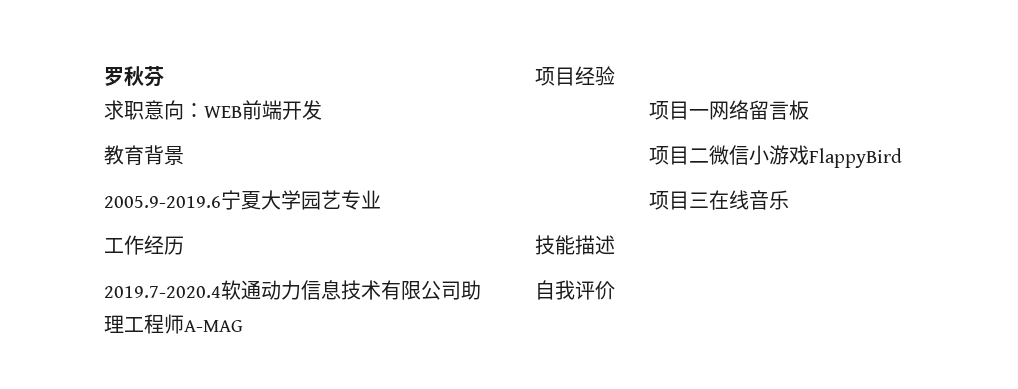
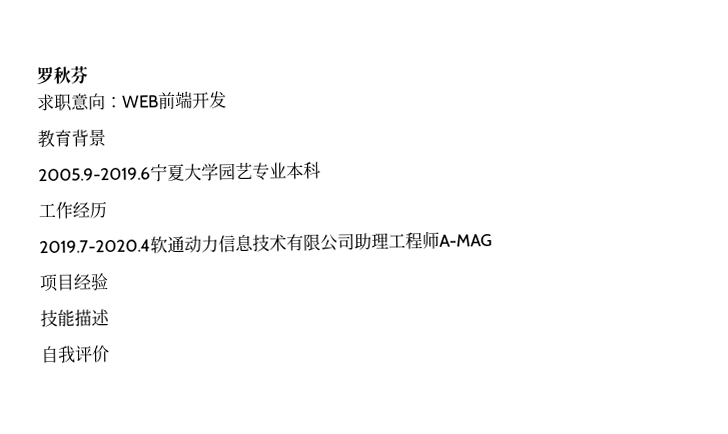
- 2005.9-2019.6宁夏大学园艺专业
+ 2005.9-2019.6宁夏大学园艺专业本科
- 项目一网络留言板
- 项目二微信小游戏FlappyBird
- 项目三在线音乐

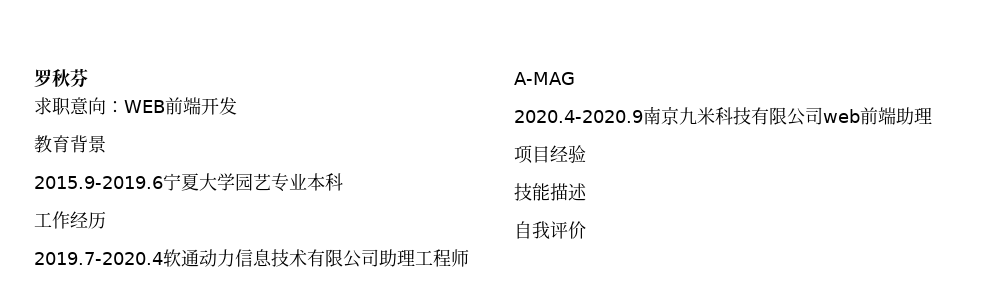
- 2005.9-2019.6宁夏大学园艺专业本科
+ 2015.9-2019.6宁夏大学园艺专业本科
+ 2020.4-2020.9南京九米科技有限公司web前端助理

